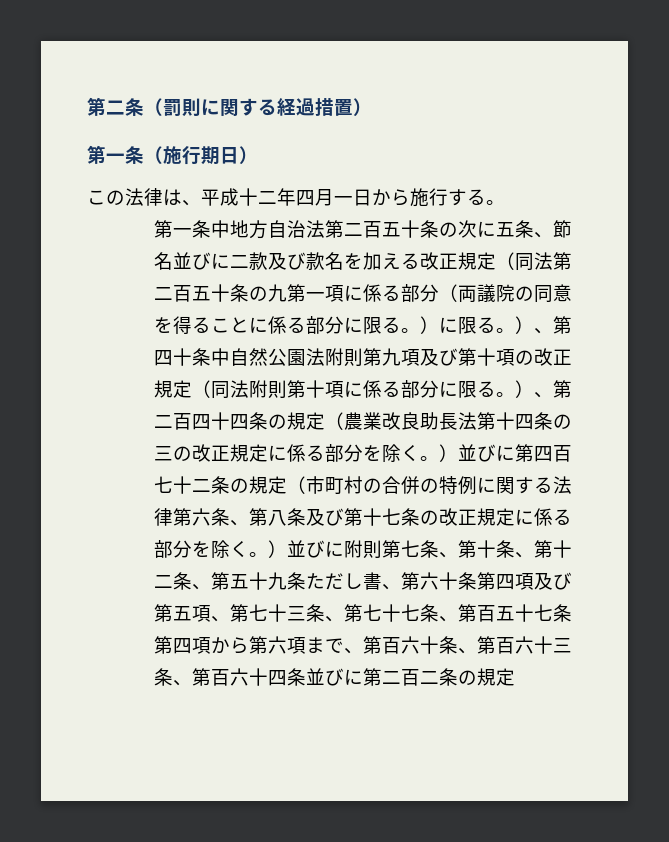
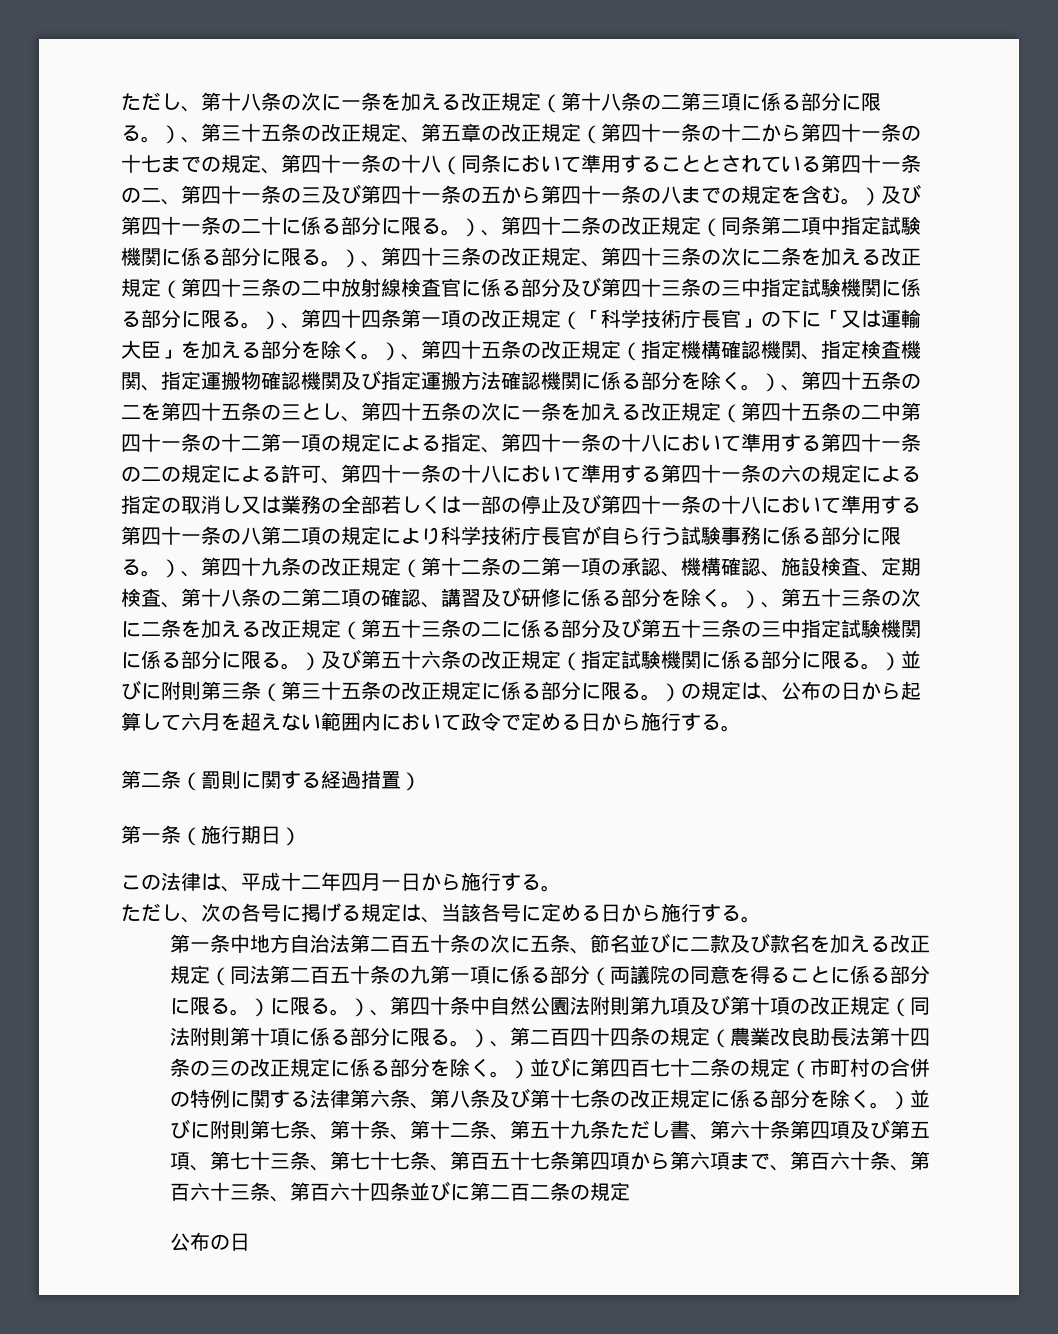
+ ただし、第十八条の次に一条を加える改正規定（第十八条の二第三項に係る部分に限る。）、第三十五条の改正規定、第五章の改正規定（第四十一条の十二から第四十一条の十七までの規定、第四十一条の十八（同条において準用することとされている第四十一条の二、第四十一条の三及び第四十一条の五から第四十一条の八までの規定を含む。）及び第四十一条の二十に係る部分に限る。）、第四十二条の改正規定（同条第二項中指定試験機関に係る部分に限る。）、第四十三条の改正規定、第四十三条の次に二条を加える改正規定（第四十三条の二中放射線検査官に係る部分及び第四十三条の三中指定試験機関に係る部分に限る。）、第四十四条第一項の改正規定（「科学技術庁長官」の下に「又は運輸大臣」を加える部分を除く。）、第四十五条の改正規定（指定機構確認機関、指定検査機関、指定運搬物確認機関及び指定運搬方法確認機関に係る部分を除く。）、第四十五条の二を第四十五条の三とし、第四十五条の次に一条を加える改正規定（第四十五条の二中第四十一条の十二第一項の規定による指定、第四十一条の十八において準用する第四十一条の二の規定による許可、第四十一条の十八において準用する第四十一条の六の規定による指定の取消し又は業務の全部若しくは一部の停止及び第四十一条の十八において準用する第四十一条の八第二項の規定により科学技術庁長官が自ら行う試験事務に係る部分に限る。）、第四十九条の改正規定（第十二条の二第一項の承認、機構確認、施設検査、定期検査、第十八条の二第二項の確認、講習及び研修に係る部分を除く。）、第五十三条の次に二条を加える改正規定（第五十三条の二に係る部分及び第五十三条の三中指定試験機関に係る部分に限る。）及び第五十六条の改正規定（指定試験機関に係る部分に限る。）並びに附則第三条（第三十五条の改正規定に係る部分に限る。）の規定は、公布の日から起算して六月を超えない範囲内において政令で定める日から施行する。
+ ただし、次の各号に掲げる規定は、当該各号に定める日から施行する。
  第一条中地方自治法第二百五十条の次に五条、節名並びに二款及び款名を加える改正規定（同法第二百五十条の九第一項に係る部分（両議院の同意を得ることに係る部分に限る。）に限る。）、第四十条中自然公園法附則第九項及び第十項の改正規定（同法附則第十項に係る部分に限る。）、第二百四十四条の規定（農業改良助長法第十四条の三の改正規定に係る部分を除く。）並びに第四百七十二条の規定（市町村の合併の特例に関する法律第六条、第八条及び第十七条の改正規定に係る部分を除く。）並びに附則第七条、第十条、第十二条、第五十九条ただし書、第六十条第四項及び第五項、第七十三条、第七十七条、第百五十七条第四項から第六項まで、第百六十条、第百六十三条、第百六十四条並びに第二百二条の規定
+ 公布の日

